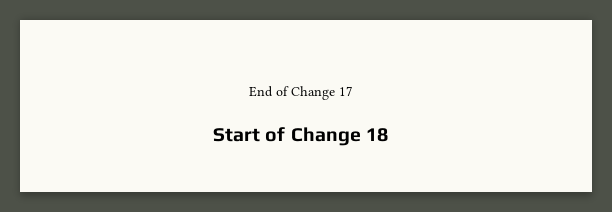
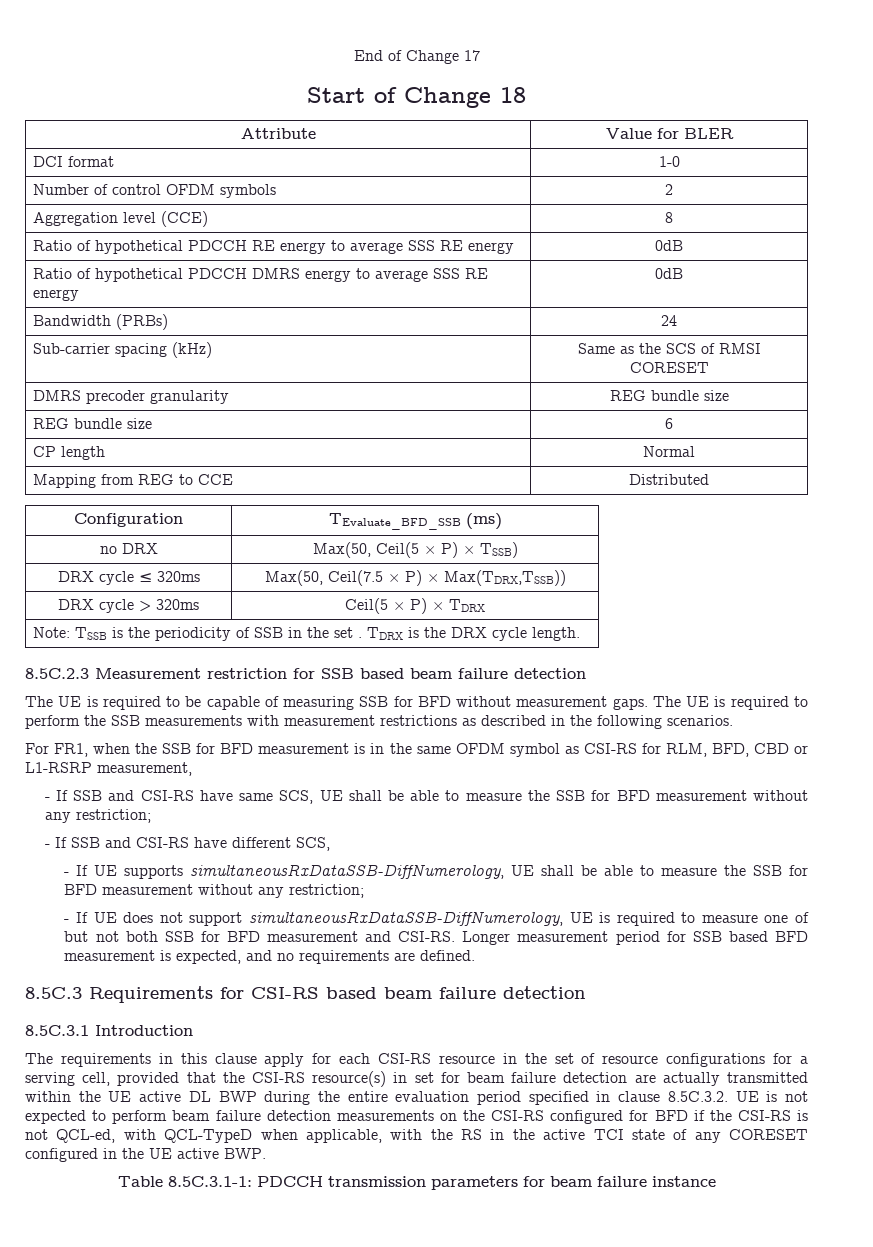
+ Attribute | Value for BLER
+ DCI format | 1-0
+ Number of control OFDM symbols | 2
+ Aggregation level (CCE) | 8
+ Ratio of hypothetical PDCCH RE energy to average SSS RE energy | 0dB
+ Ratio of hypothetical PDCCH DMRS energy to average SSS RE energy | 0dB
+ Bandwidth (PRBs) | 24
+ Sub-carrier spacing (kHz) | Same as the SCS of RMSI CORESET
+ DMRS precoder granularity | REG bundle size
+ REG bundle size | 6
+ CP length | Normal
+ Mapping from REG to CCE | Distributed
+ Configuration | TEvaluate_BFD_SSB (ms)
+ no DRX | Max(50, Ceil(5 × P) × TSSB)
+ DRX cycle ≤ 320ms | Max(50, Ceil(7.5 × P) × Max(TDRX,TSSB))
+ DRX cycle > 320ms | Ceil(5 × P) × TDRX
+ Note: TSSB is the periodicity of SSB in the set . TDRX is the DRX cycle length.
+ 8.5C.2.3 Measurement restriction for SSB based beam failure detection
+ The UE is required to be capable of measuring SSB for BFD without measurement gaps. The UE is required to perform the SSB measurements with measurement restrictions as described in the following scenarios.
+ For FR1, when the SSB for BFD measurement is in the same OFDM symbol as CSI-RS for RLM, BFD, CBD or L1-RSRP measurement,
+ - If SSB and CSI-RS have same SCS, UE shall be able to measure the SSB for BFD measurement without any restriction;
+ - If SSB and CSI-RS have different SCS,
+ - If UE supports simultaneousRxDataSSB-DiffNumerology, UE shall be able to measure the SSB for BFD measurement without any restriction;
+ - If UE does not support simultaneousRxDataSSB-DiffNumerology, UE is required to measure one of but not both SSB for BFD measurement and CSI-RS. Longer measurement period for SSB based BFD measurement is expected, and no requirements are defined.
+ 8.5C.3 Requirements for CSI-RS based beam failure detection
+ 8.5C.3.1 Introduction
+ The requirements in this clause apply for each CSI-RS resource in the set of resource configurations for a serving cell, provided that the CSI-RS resource(s) in set for beam failure detection are actually transmitted within the UE active DL BWP during the entire evaluation period specified in clause 8.5C.3.2. UE is not expected to perform beam failure detection measurements on the CSI-RS configured for BFD if the CSI-RS is not QCL-ed, with QCL-TypeD when applicable, with the RS in the active TCI state of any CORESET configured in the UE active BWP.
+ Table 8.5C.3.1-1: PDCCH transmission parameters for beam failure instance

